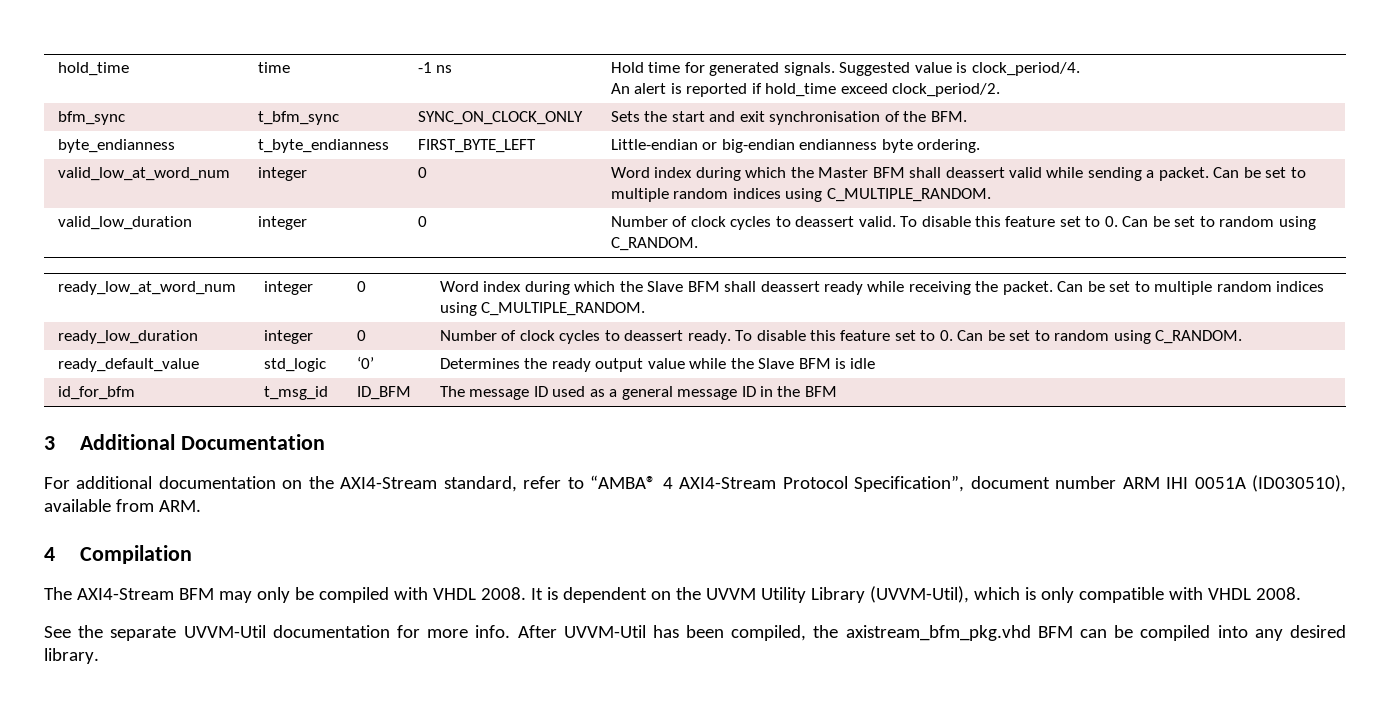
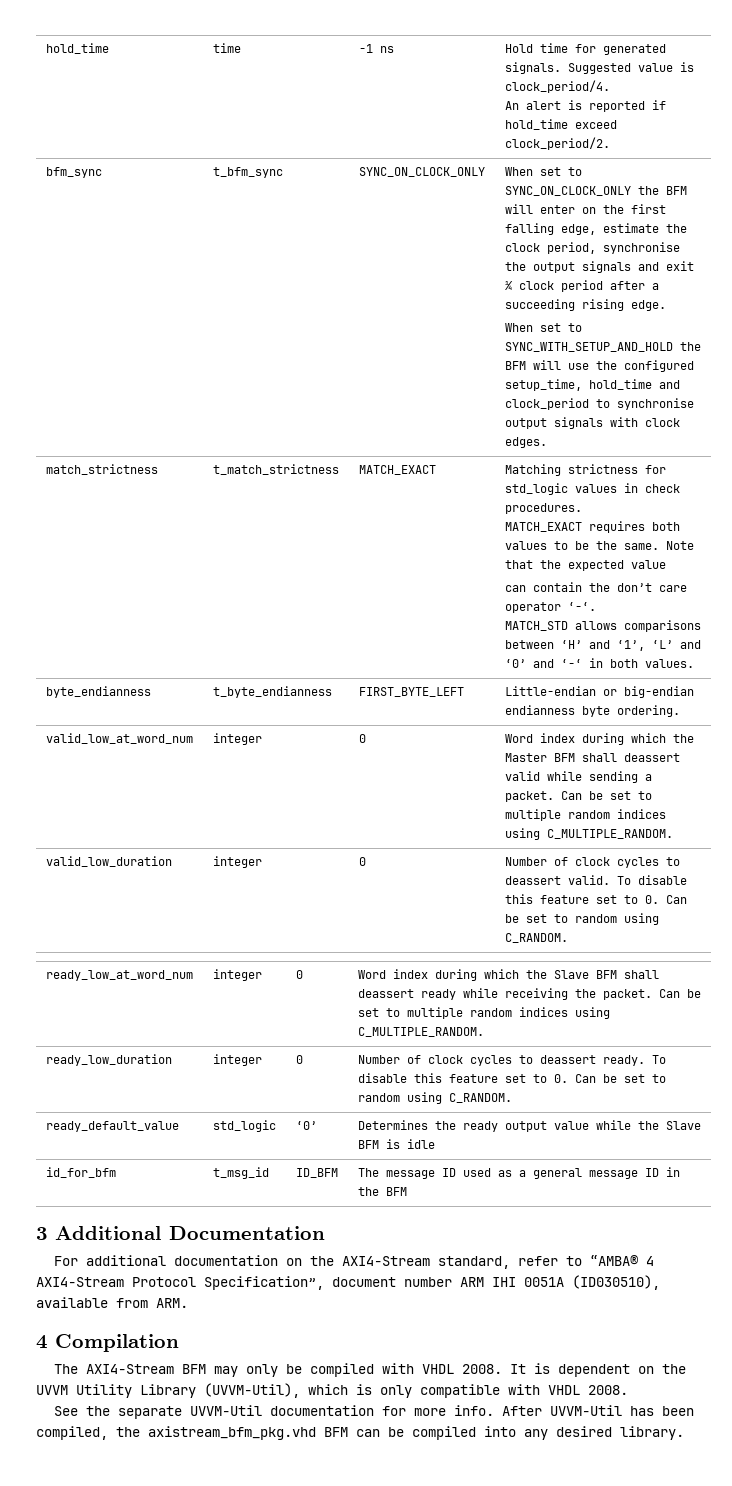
- Sets the start and exit synchronisation of the BFM.
+ When set to SYNC_ON_CLOCK_ONLY the BFM will enter on the first falling edge, estimate the clock period, synchronise the output signals and exit ¼ clock period after a succeeding rising edge.
+ When set to SYNC_WITH_SETUP_AND_HOLD the BFM will use the configured setup_time, hold_time and clock_period to synchronise output signals with clock edges.
+ match_strictness | t_match_strictness | MATCH_EXACT | Matching strictness for std_logic values in check procedures.
+ MATCH_EXACT requires both values to be the same. Note that the expected value
+ can contain the don’t care operator ‘-‘.
+ MATCH_STD allows comparisons between ‘H’ and ‘1’, ‘L’ and ‘0’ and ‘-‘ in both values.

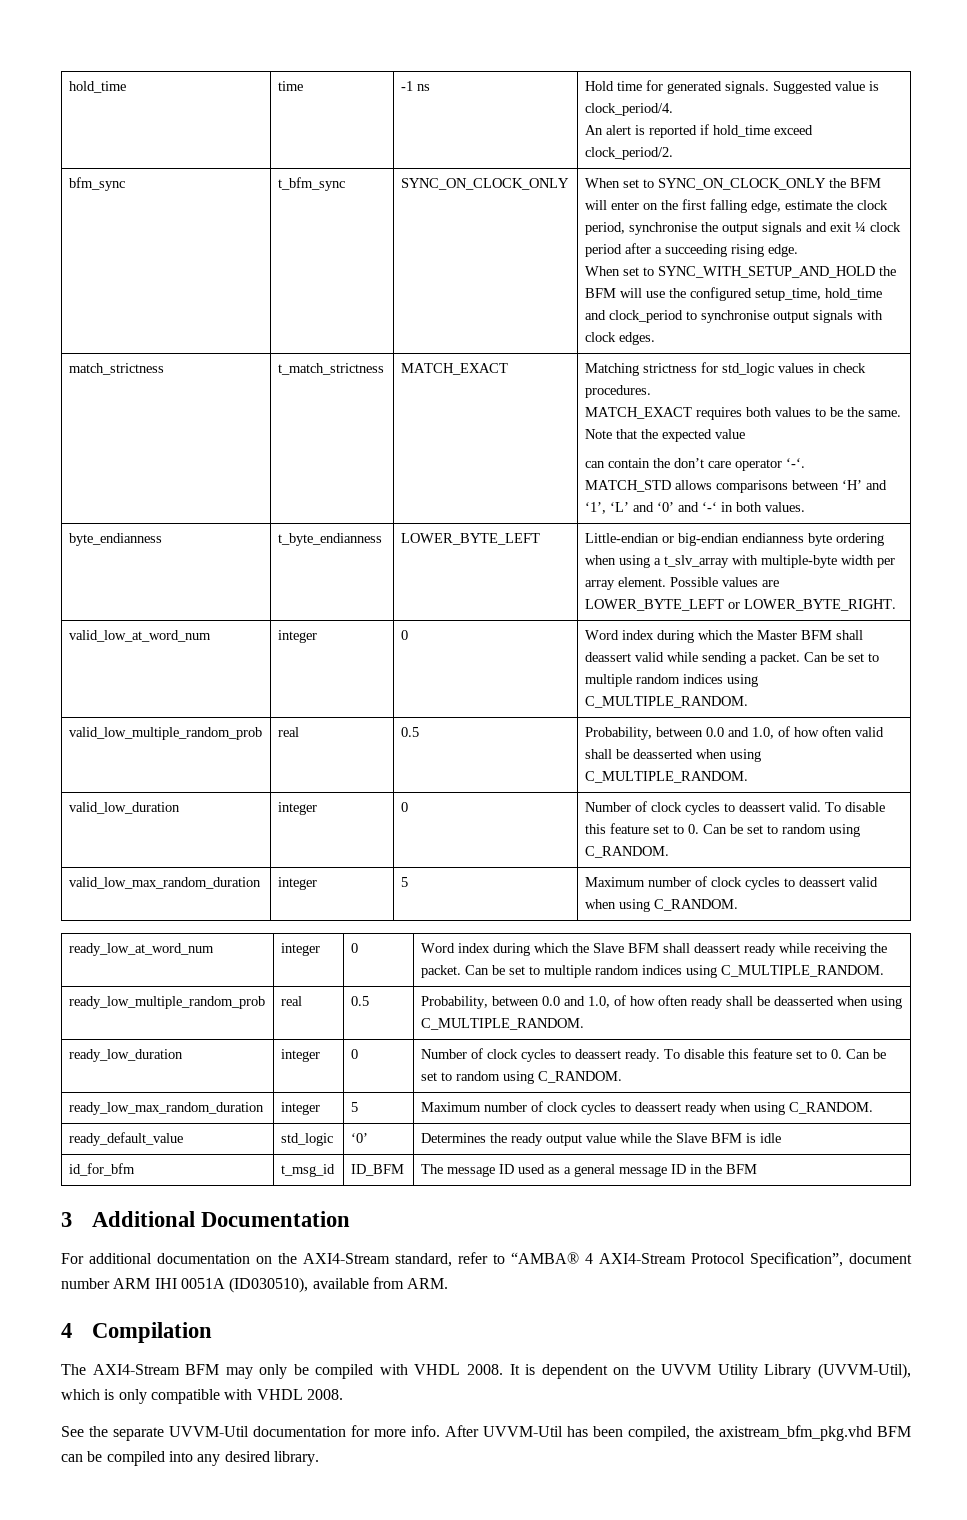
- byte_endianness | t_byte_endianness | FIRST_BYTE_LEFT | Little-endian or big-endian endianness byte ordering.
+ byte_endianness | t_byte_endianness | LOWER_BYTE_LEFT | Little-endian or big-endian endianness byte ordering when using a t_slv_array with multiple-byte width per array element. Possible values are LOWER_BYTE_LEFT or LOWER_BYTE_RIGHT.
+ valid_low_multiple_random_prob | real | 0.5 | Probability, between 0.0 and 1.0, of how often valid shall be deasserted when using C_MULTIPLE_RANDOM.
+ valid_low_max_random_duration | integer | 5 | Maximum number of clock cycles to deassert valid when using C_RANDOM.
+ ready_low_multiple_random_prob | real | 0.5 | Probability, between 0.0 and 1.0, of how often ready shall be deasserted when using C_MULTIPLE_RANDOM.
+ ready_low_max_random_duration | integer | 5 | Maximum number of clock cycles to deassert ready when using C_RANDOM.

